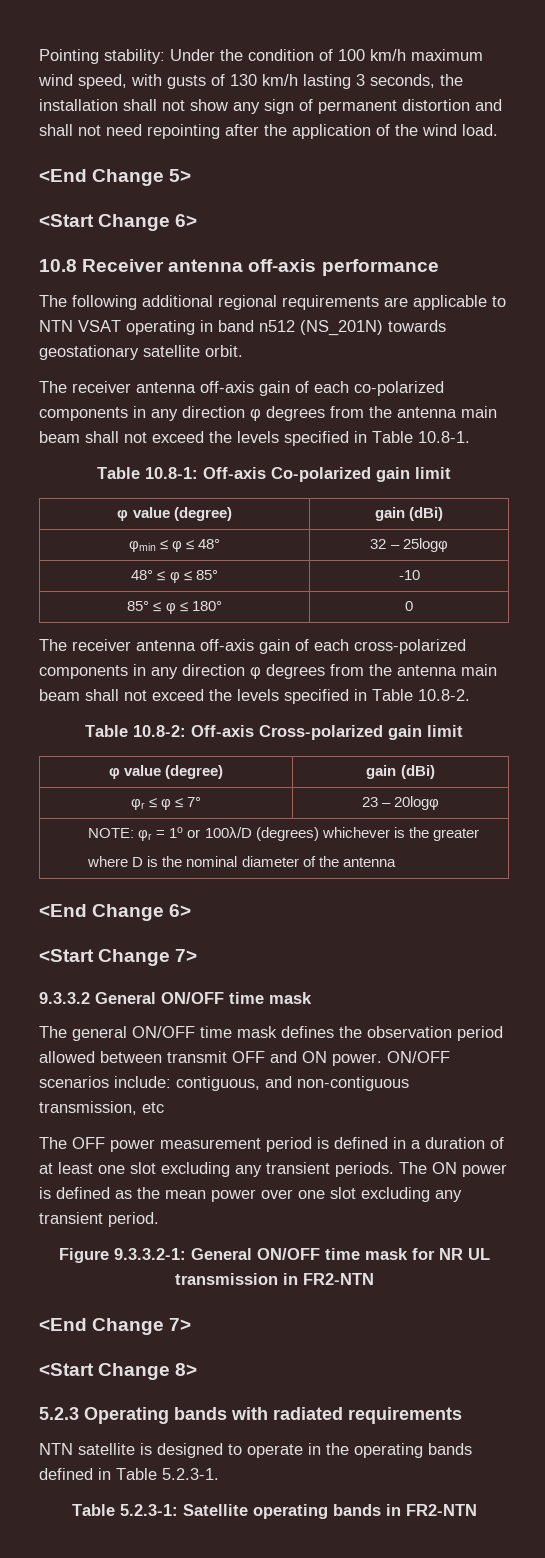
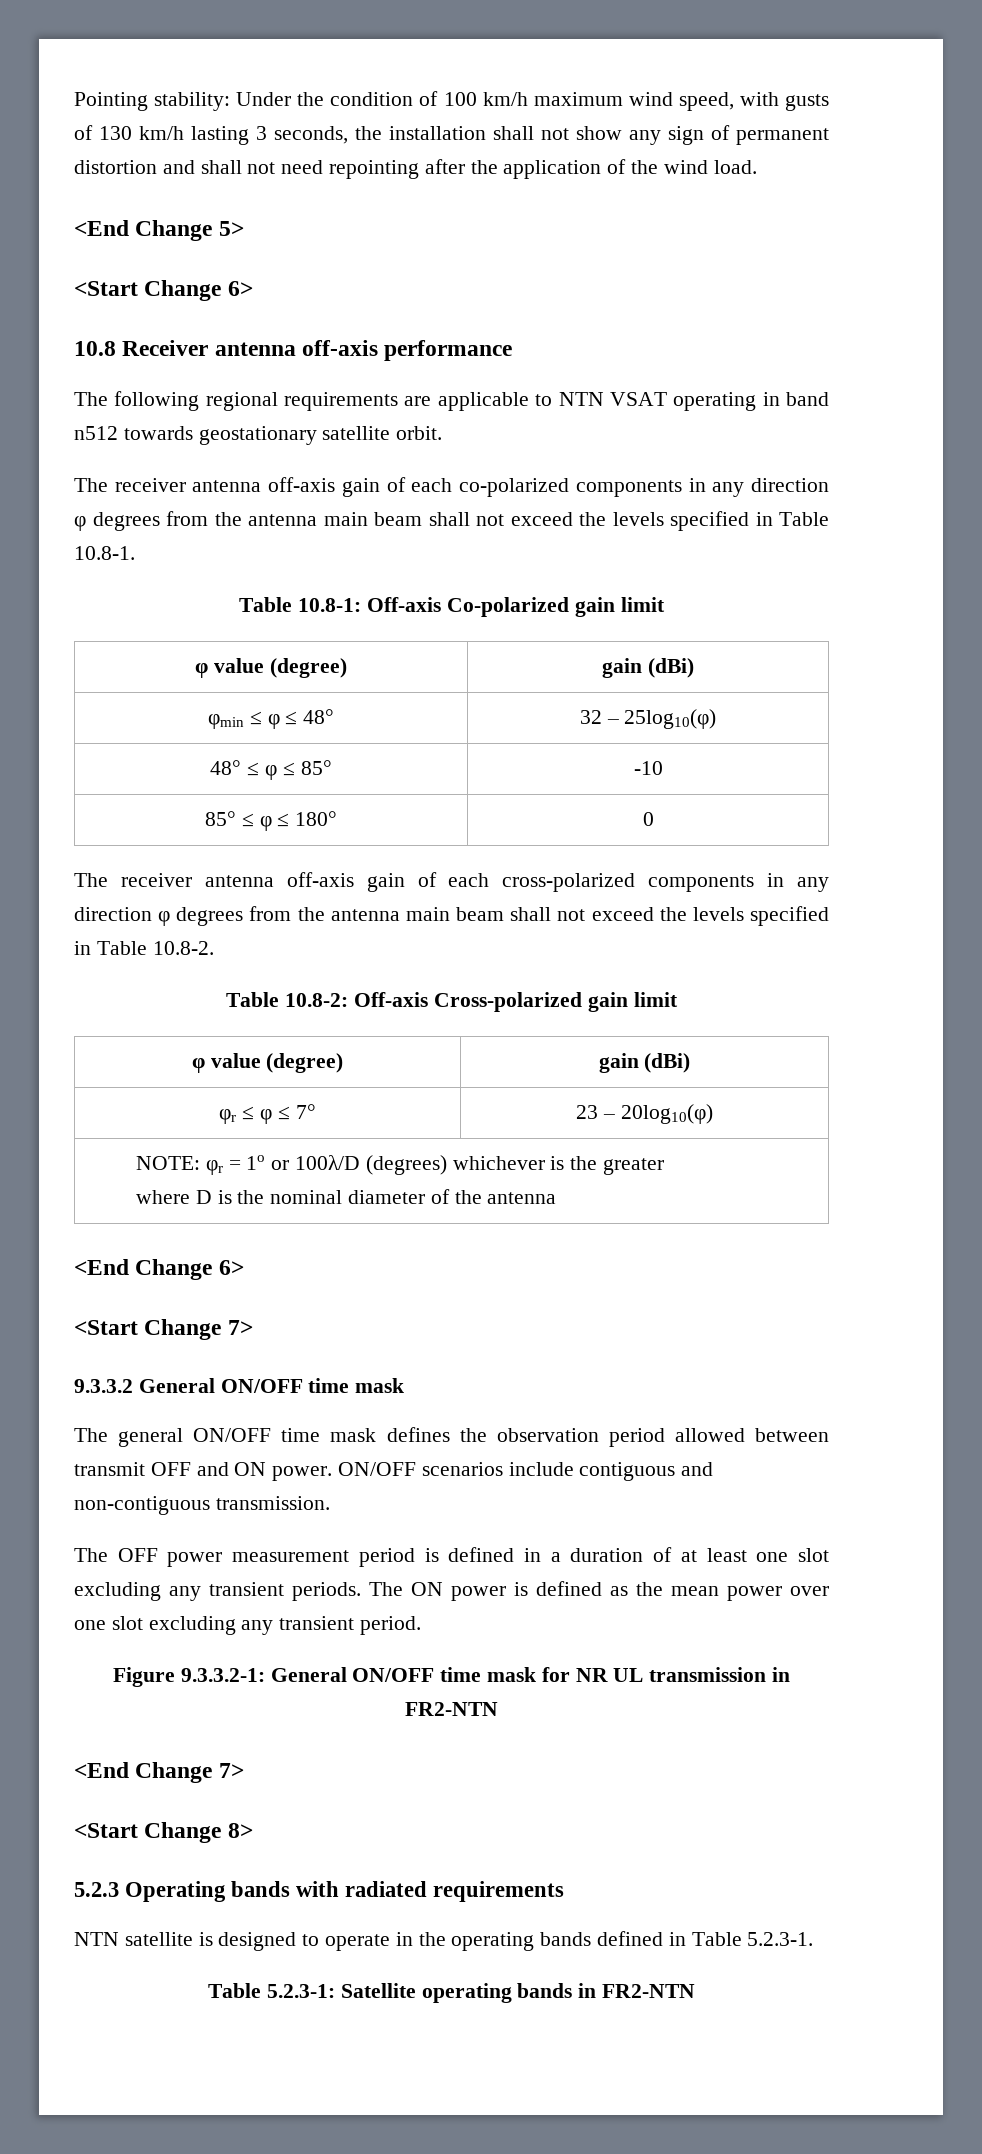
- The following additional regional requirements are applicable to NTN VSAT operating in band n512 (NS_201N) towards geostationary satellite orbit.
+ The following regional requirements are applicable to NTN VSAT operating in band n512 towards geostationary satellite orbit.
- φmin ≤ φ ≤ 48° | 32 – 25logφ
+ φmin ≤ φ ≤ 48° | 32 – 25log10(φ)
- φr ≤ φ ≤ 7° | 23 – 20logφ
+ φr ≤ φ ≤ 7° | 23 – 20log10(φ)
- ON/OFF scenarios include: contiguous, and non-contiguous transmission, etc
+ ON/OFF scenarios include contiguous and non-contiguous transmission.

